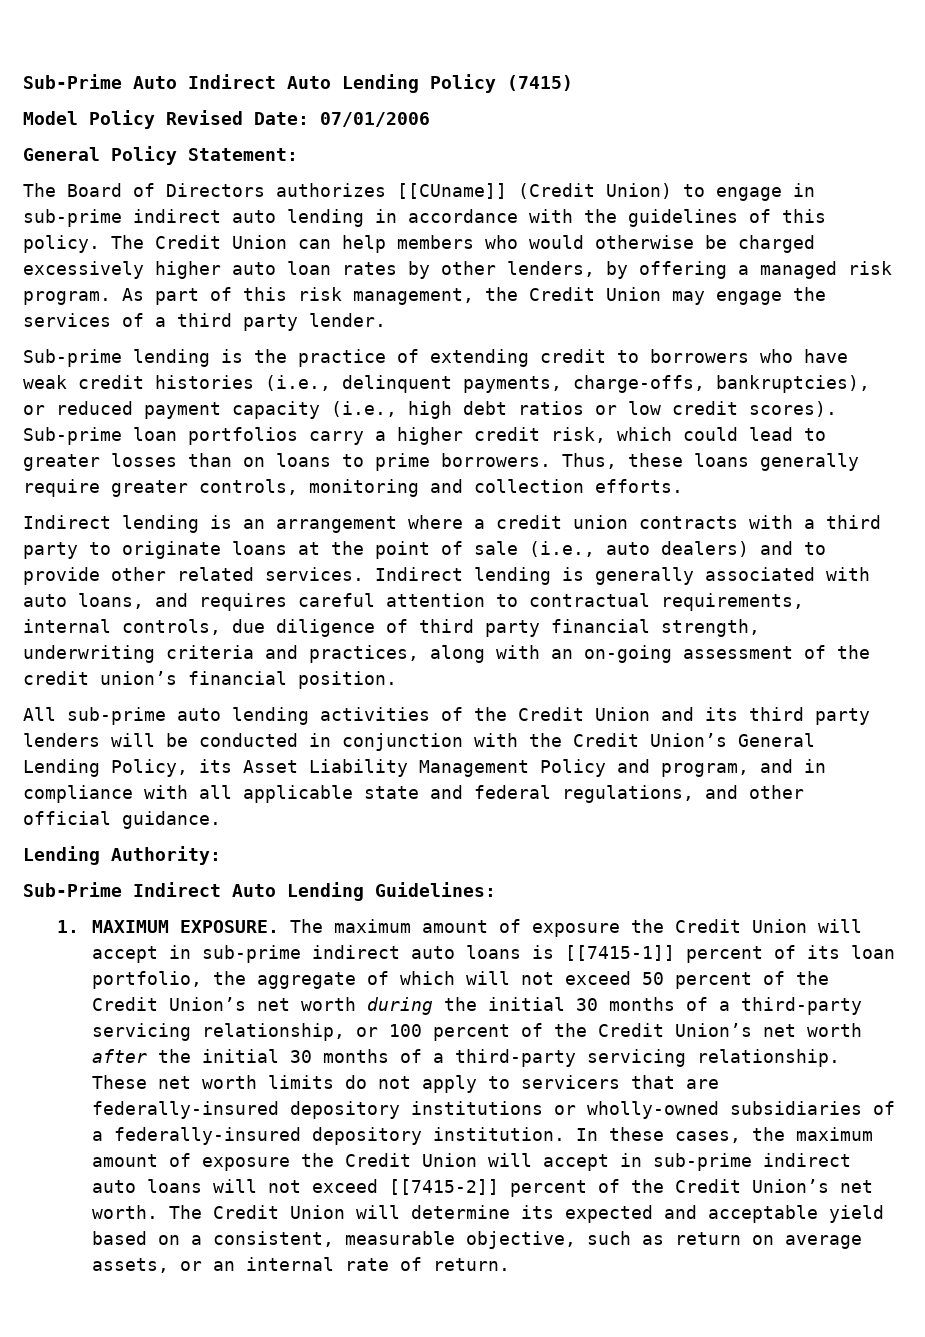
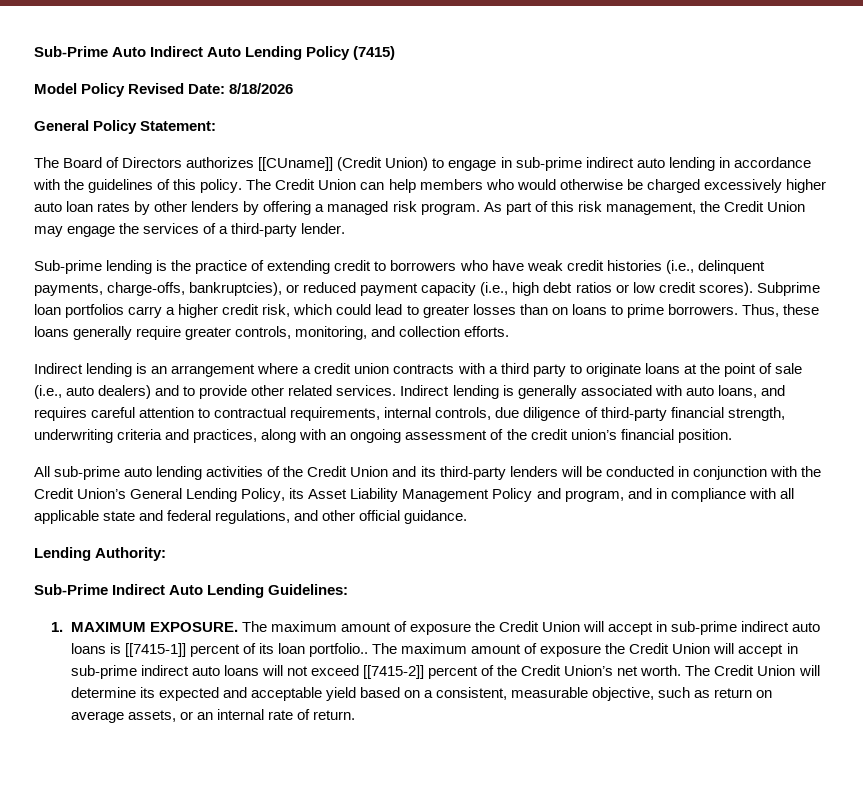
- Model Policy Revised Date: 07/01/2006
+ Model Policy Revised Date: 8/18/2026
- The Credit Union can help members who would otherwise be charged excessively higher auto loan rates by other lenders, by offering a managed risk program.
+ The Credit Union can help members who would otherwise be charged excessively higher auto loan rates by other lenders by offering a managed risk program.
- As part of this risk management, the Credit Union may engage the services of a third party lender.
+ As part of this risk management, the Credit Union may engage the services of a third-party lender.
- Sub-prime loan portfolios carry a higher credit risk, which could lead to greater losses than on loans to prime borrowers.
+ Subprime loan portfolios carry a higher credit risk, which could lead to greater losses than on loans to prime borrowers.
- Thus, these loans generally require greater controls, monitoring and collection efforts.
+ Thus, these loans generally require greater controls, monitoring, and collection efforts.
- Indirect lending is generally associated with auto loans, and requires careful attention to contractual requirements, internal controls, due diligence of third party financial strength, underwriting criteria and practices, along with an on-going assessment of the credit union’s financial position.
+ Indirect lending is generally associated with auto loans, and requires careful attention to contractual requirements, internal controls, due diligence of third-party financial strength, underwriting criteria and practices, along with an ongoing assessment of the credit union’s financial position.
- All sub-prime auto lending activities of the Credit Union and its third party lenders will be conducted in conjunction with the Credit Union’s General Lending Policy, its Asset Liability Management Policy and program, and in compliance with all applicable state and federal regulations, and other official guidance.
+ All sub-prime auto lending activities of the Credit Union and its third-party lenders will be conducted in conjunction with the Credit Union’s General Lending Policy, its Asset Liability Management Policy and program, and in compliance with all applicable state and federal regulations, and other official guidance.
- The maximum amount of exposure the Credit Union will accept in sub-prime indirect auto loans is [[7415-1]] percent of its loan portfolio, the aggregate of which will not exceed 50 percent of the Credit Union’s net worth during the initial 30 months of a third-party servicing relationship, or 100 percent of the Credit Union’s net worth after the initial 30 months of a third-party servicing relationship. These net worth limits do not apply to servicers that are federally-insured depository institutions or wholly-owned subsidiaries of a federally-insured depository institution. In these cases, the maximum amount of exposure the Credit Union will accept in sub-prime indirect auto loans will not exceed [[7415-2]] percent of the Credit Union’s net worth.
+ The maximum amount of exposure the Credit Union will accept in sub-prime indirect auto loans is [[7415-1]] percent of its loan portfolio.. The maximum amount of exposure the Credit Union will accept in sub-prime indirect auto loans will not exceed [[7415-2]] percent of the Credit Union’s net worth.

